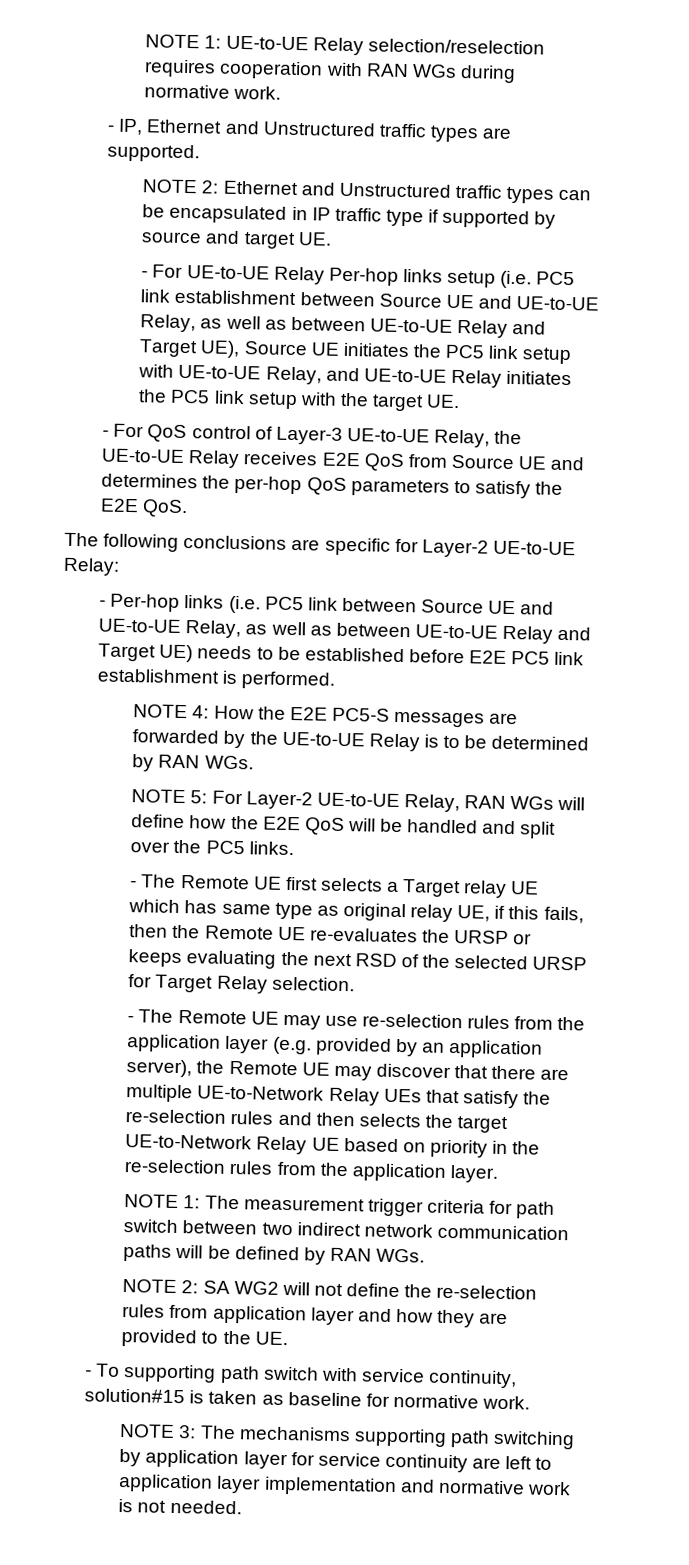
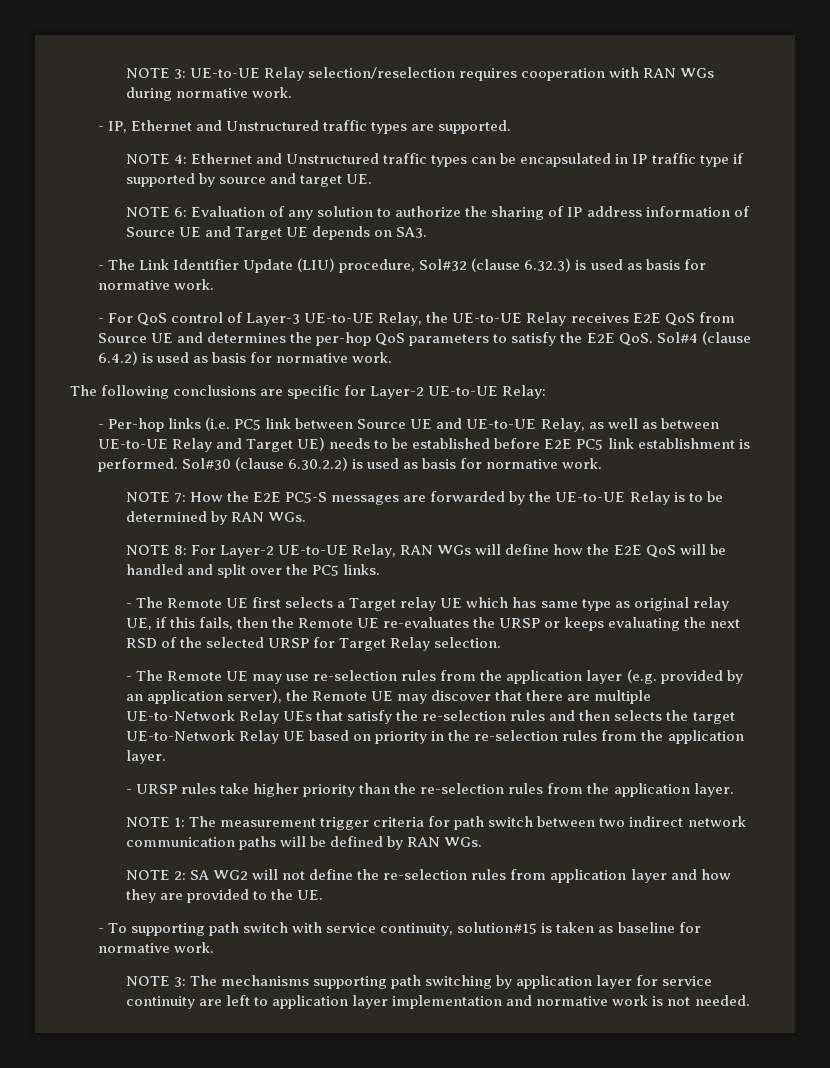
- NOTE 1: UE-to-UE Relay selection/reselection requires cooperation with RAN WGs during normative work.
+ NOTE 3: UE-to-UE Relay selection/reselection requires cooperation with RAN WGs during normative work.
- NOTE 2: Ethernet and Unstructured traffic types can be encapsulated in IP traffic type if supported by source and target UE.
+ NOTE 4: Ethernet and Unstructured traffic types can be encapsulated in IP traffic type if supported by source and target UE.
- - For UE-to-UE Relay Per-hop links setup (i.e. PC5 link establishment between Source UE and UE-to-UE Relay, as well as between UE-to-UE Relay and Target UE), Source UE initiates the PC5 link setup with UE-to-UE Relay, and UE-to-UE Relay initiates the PC5 link setup with the target UE.
+ NOTE 6: Evaluation of any solution to authorize the sharing of IP address information of Source UE and Target UE depends on SA3.
+ - The Link Identifier Update (LIU) procedure, Sol#32 (clause 6.32.3) is used as basis for normative work.
- - For QoS control of Layer-3 UE-to-UE Relay, the UE-to-UE Relay receives E2E QoS from Source UE and determines the per-hop QoS parameters to satisfy the E2E QoS.
+ - For QoS control of Layer-3 UE-to-UE Relay, the UE-to-UE Relay receives E2E QoS from Source UE and determines the per-hop QoS parameters to satisfy the E2E QoS. Sol#4 (clause 6.4.2) is used as basis for normative work.
- - Per-hop links (i.e. PC5 link between Source UE and UE-to-UE Relay, as well as between UE-to-UE Relay and Target UE) needs to be established before E2E PC5 link establishment is performed.
- NOTE 4: How the E2E PC5-S messages are forwarded by the UE-to-UE Relay is to be determined by RAN WGs.
+ - Per-hop links (i.e. PC5 link between Source UE and UE-to-UE Relay, as well as between UE-to-UE Relay and Target UE) needs to be established before E2E PC5 link establishment is performed. Sol#30 (clause 6.30.2.2) is used as basis for normative work.
+ NOTE 7: How the E2E PC5-S messages are forwarded by the UE-to-UE Relay is to be determined by RAN WGs.
- NOTE 5: For Layer-2 UE-to-UE Relay, RAN WGs will define how the E2E QoS will be handled and split over the PC5 links.
+ NOTE 8: For Layer-2 UE-to-UE Relay, RAN WGs will define how the E2E QoS will be handled and split over the PC5 links.
+ - URSP rules take higher priority than the re-selection rules from the application layer.

